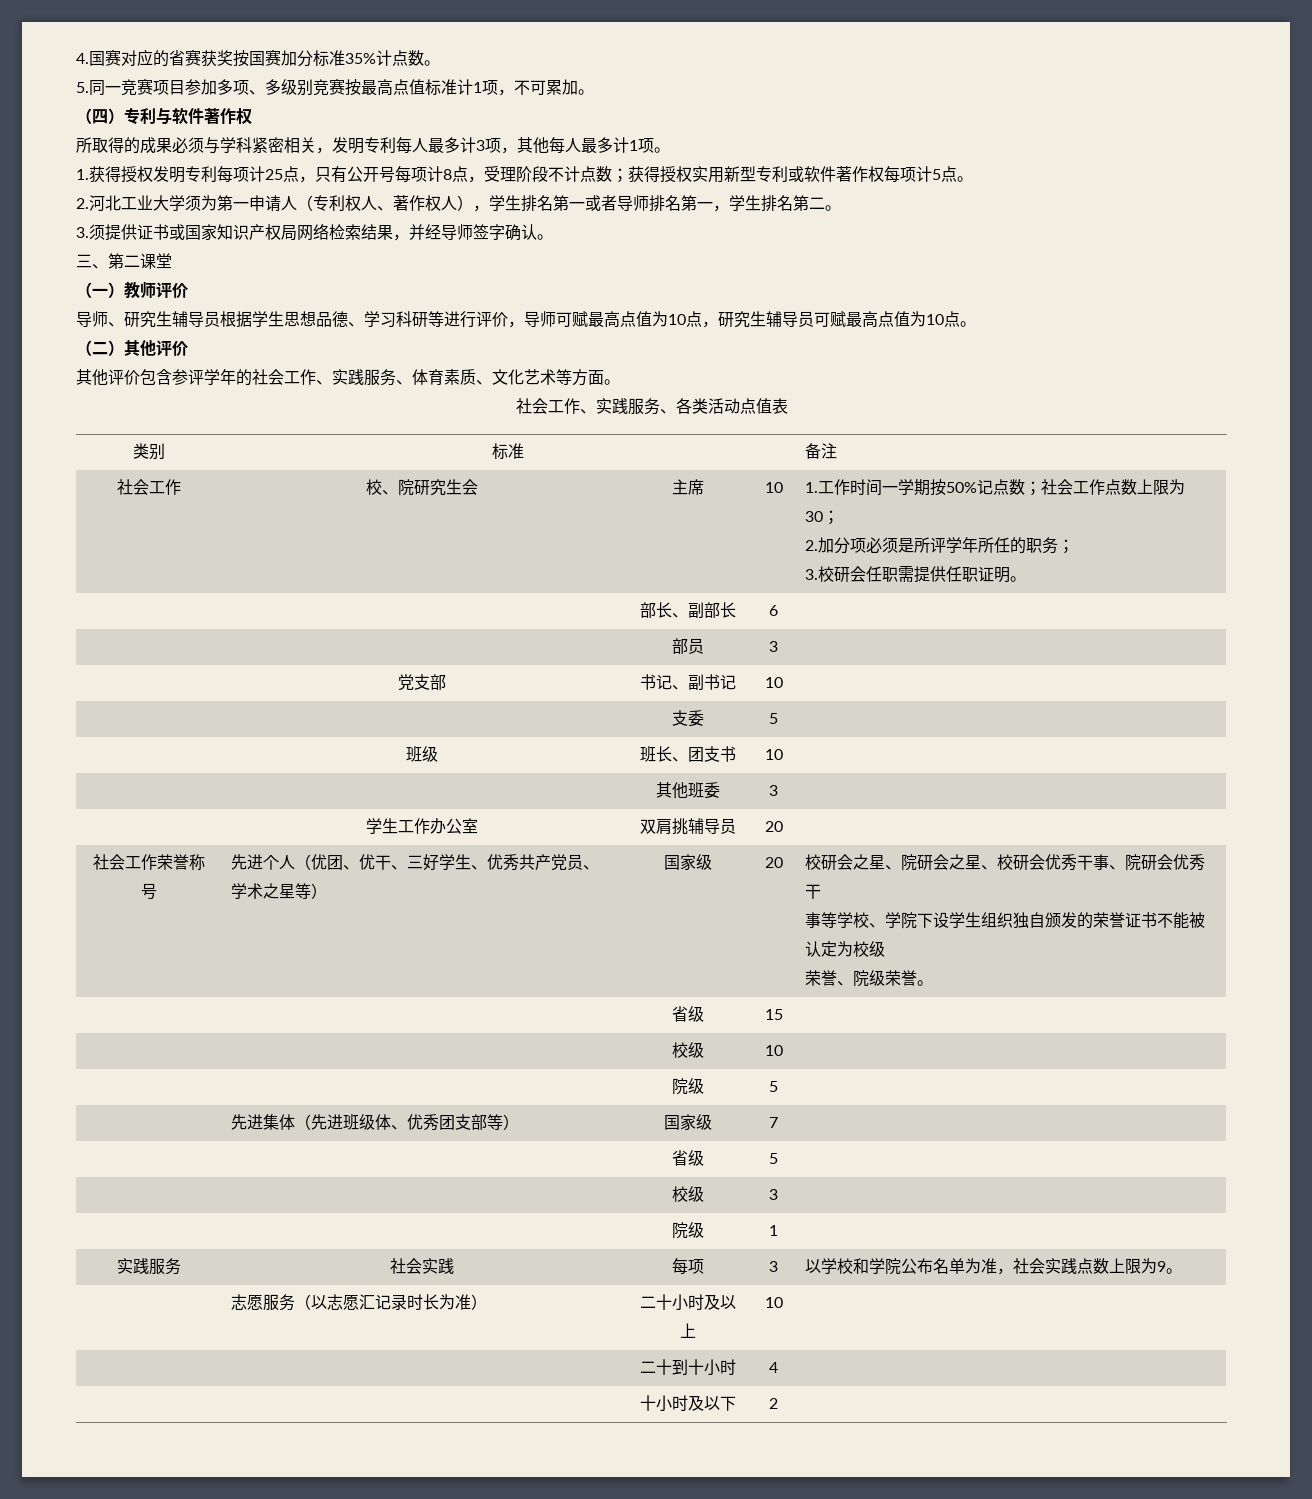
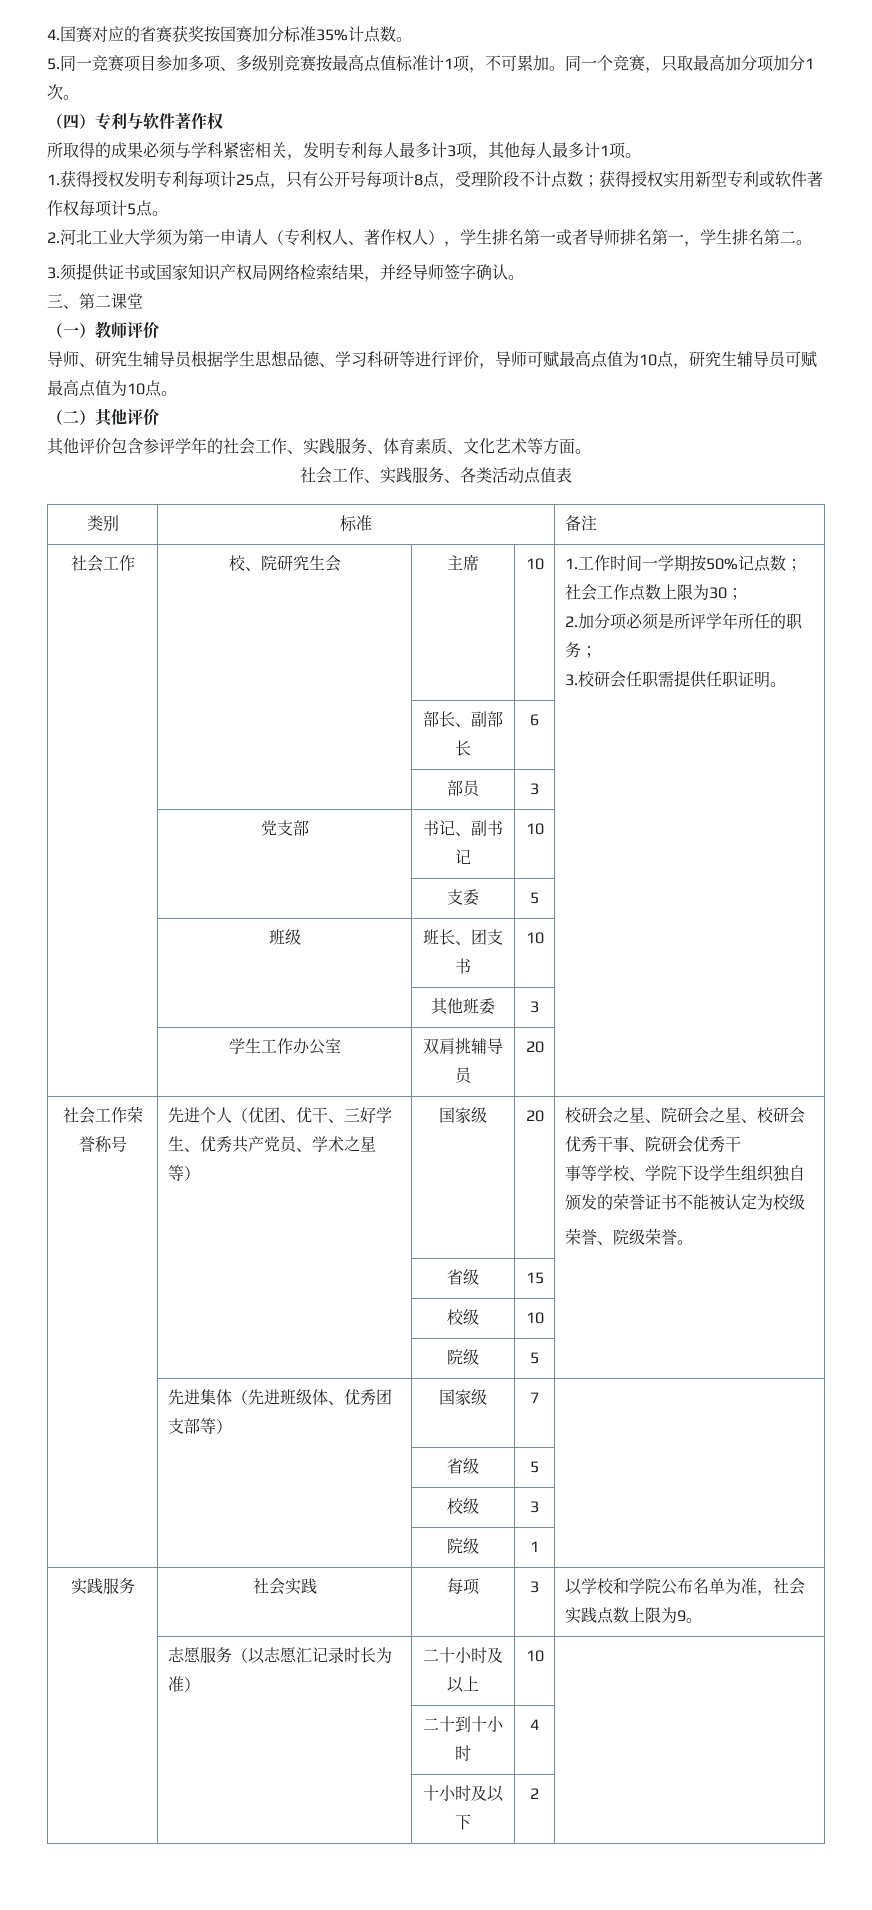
+ 同一个竞赛，只取最高加分项加分1次。

